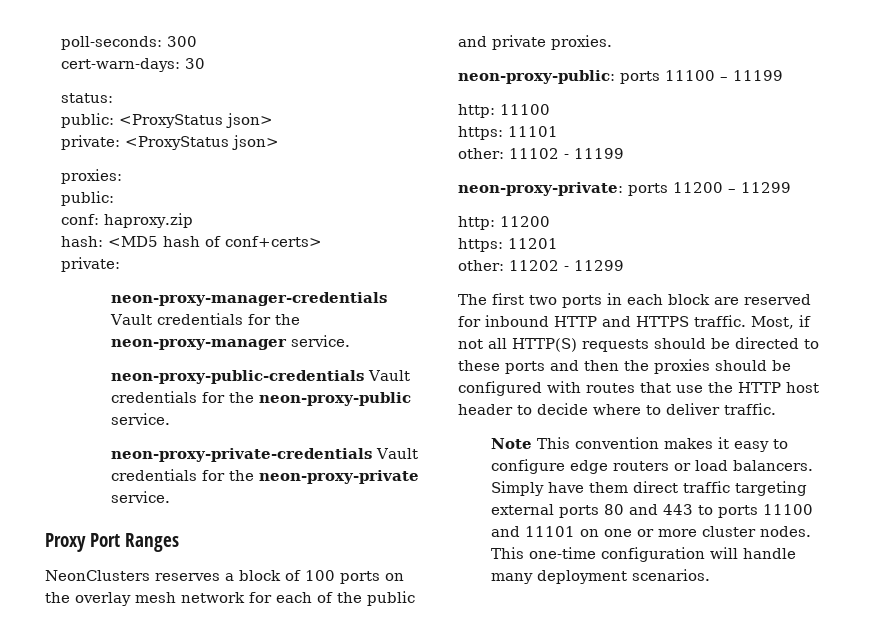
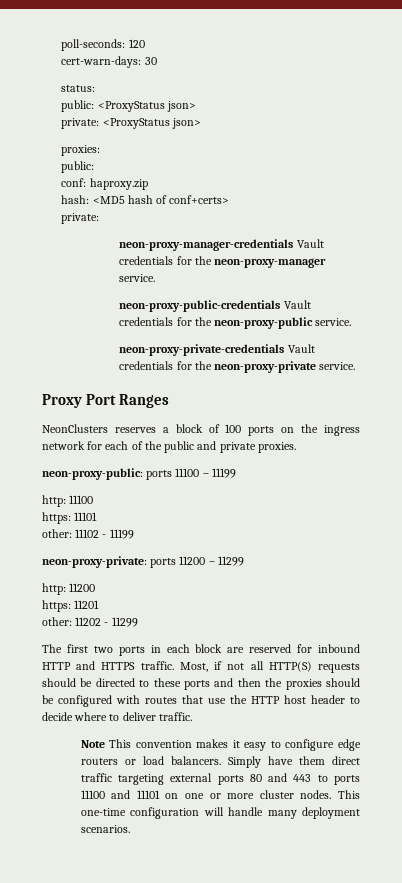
- poll-seconds: 300
+ poll-seconds: 120
- NeonClusters reserves a block of 100 ports on the overlay mesh network for each of the public and private proxies.
+ NeonClusters reserves a block of 100 ports on the ingress network for each of the public and private proxies.

